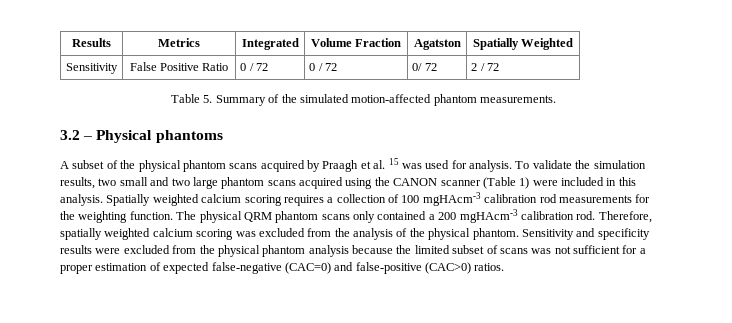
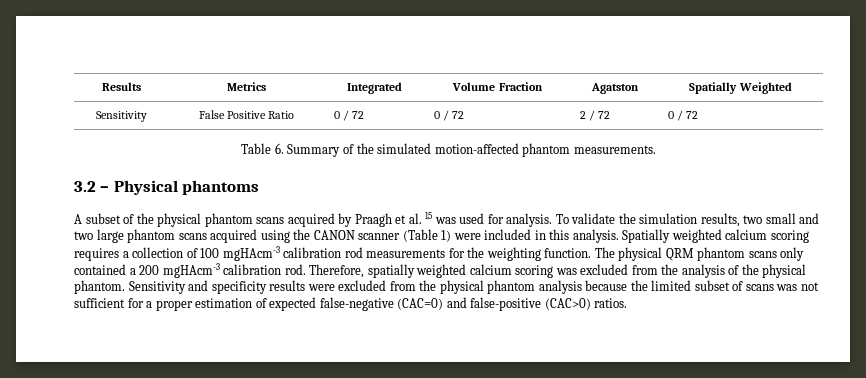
- Sensitivity | False Positive Ratio | 0 / 72 | 0 / 72 | 0/ 72 | 2 / 72
+ Sensitivity | False Positive Ratio | 0 / 72 | 0 / 72 | 2 / 72 | 0 / 72
- Table 5. Summary of the simulated motion-affected phantom measurements.
+ Table 6. Summary of the simulated motion-affected phantom measurements.

